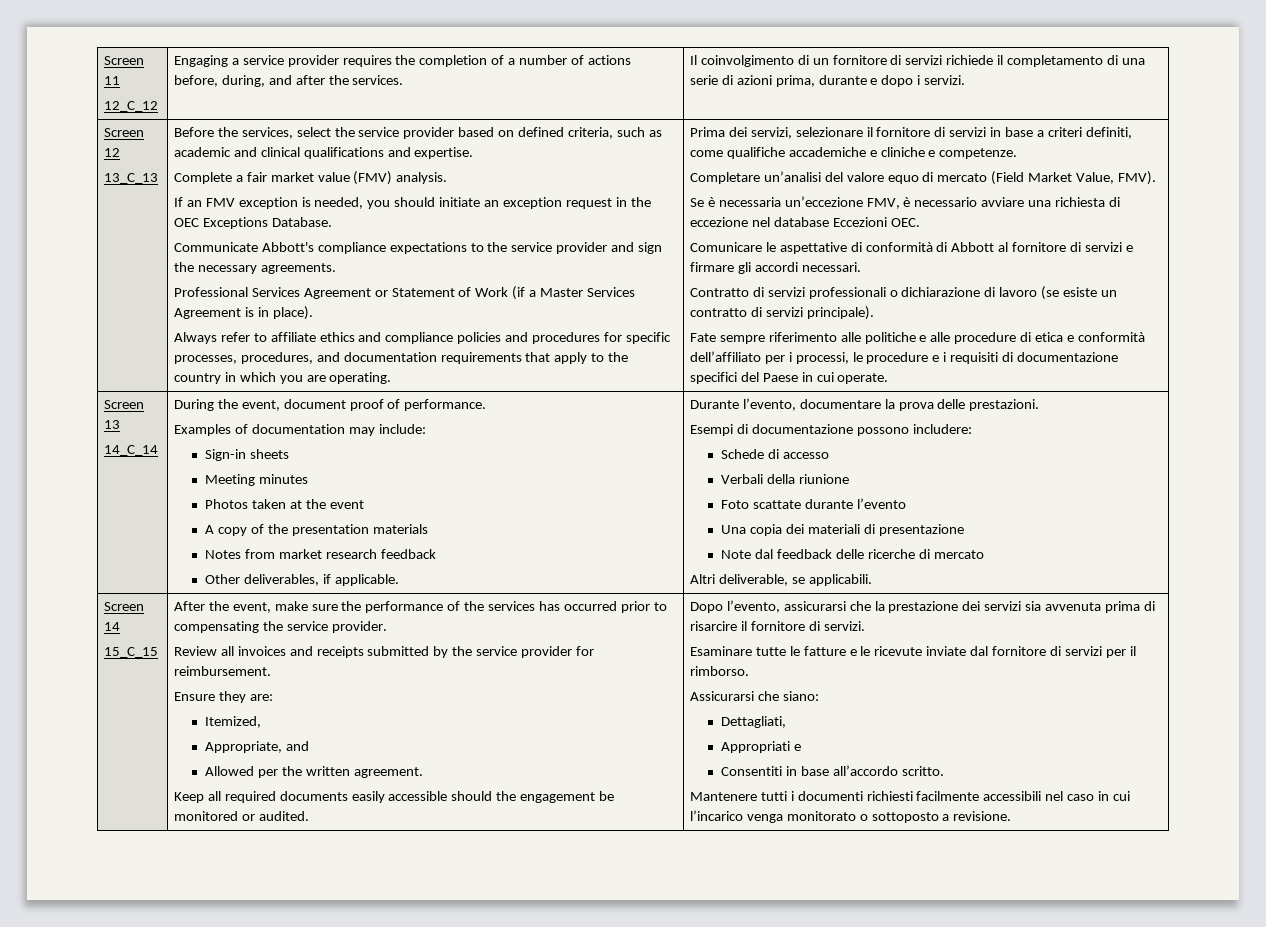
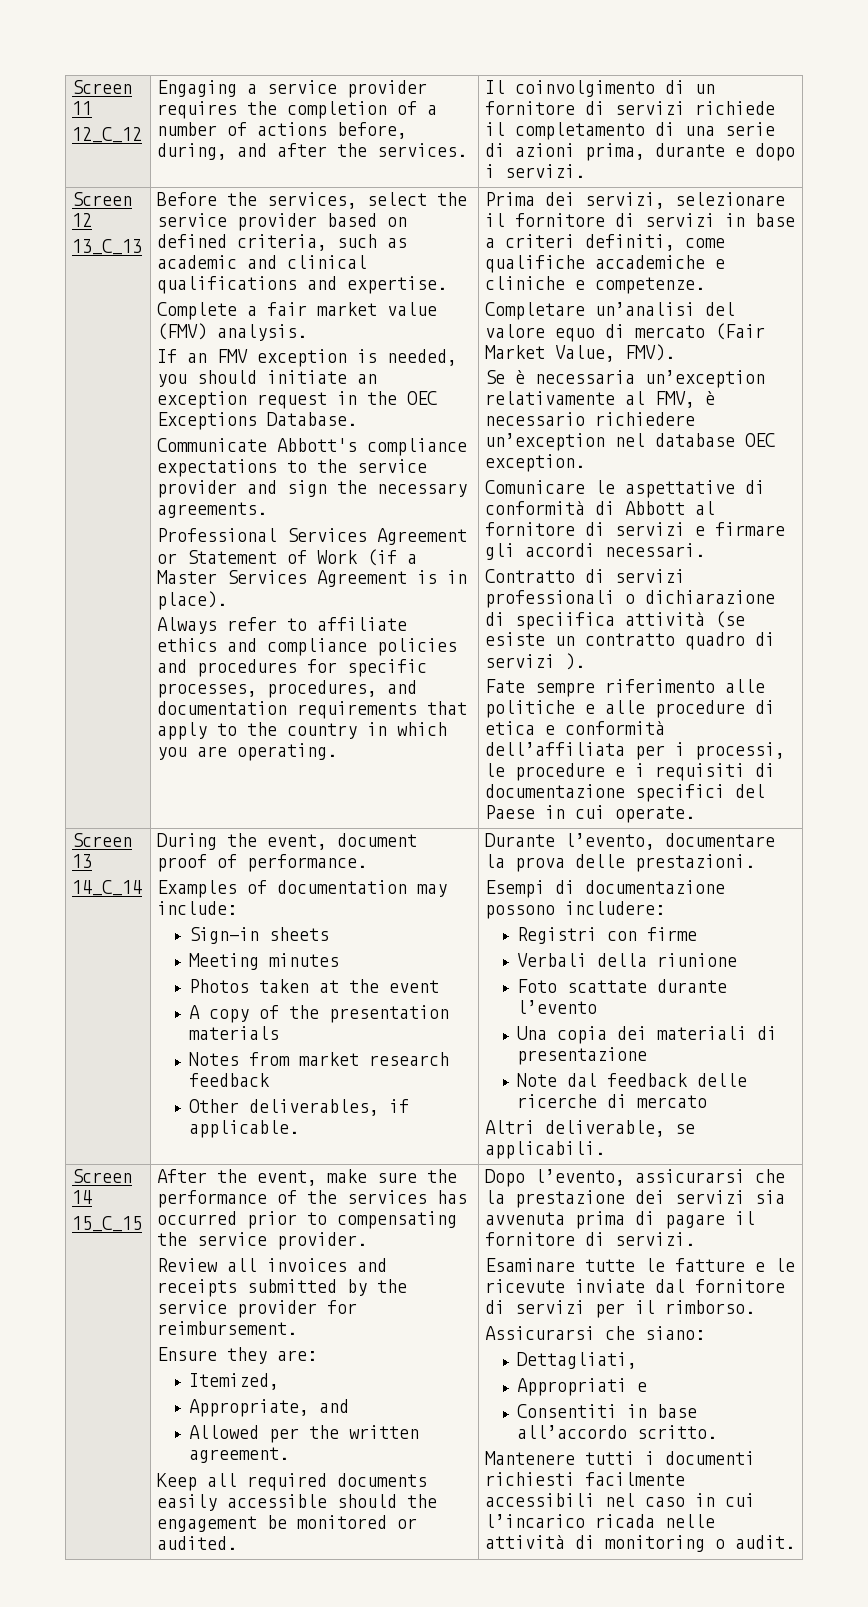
- Completare un’analisi del valore equo di mercato (Field Market Value, FMV).
+ Completare un’analisi del valore equo di mercato (Fair Market Value, FMV).
- Se è necessaria un’eccezione FMV, è necessario avviare una richiesta di eccezione nel database Eccezioni OEC.
+ Se è necessaria un’exception relativamente al FMV, è necessario richiedere un’exception nel database OEC exception.
- Contratto di servizi professionali o dichiarazione di lavoro (se esiste un contratto di servizi principale).
+ Contratto di servizi professionali o dichiarazione di speciifica attività (se esiste un contratto quadro di servizi ).
- Fate sempre riferimento alle politiche e alle procedure di etica e conformità dell’affiliato per i processi, le procedure e i requisiti di documentazione specifici del Paese in cui operate.
+ Fate sempre riferimento alle politiche e alle procedure di etica e conformità dell’affiliata per i processi, le procedure e i requisiti di documentazione specifici del Paese in cui operate.
- Schede di accesso
+ Registri con firme
- Dopo l’evento, assicurarsi che la prestazione dei servizi sia avvenuta prima di risarcire il fornitore di servizi.
+ Dopo l’evento, assicurarsi che la prestazione dei servizi sia avvenuta prima di pagare il fornitore di servizi.
- Mantenere tutti i documenti richiesti facilmente accessibili nel caso in cui l’incarico venga monitorato o sottoposto a revisione.
+ Mantenere tutti i documenti richiesti facilmente accessibili nel caso in cui l’incarico ricada nelle attività di monitoring o audit.

